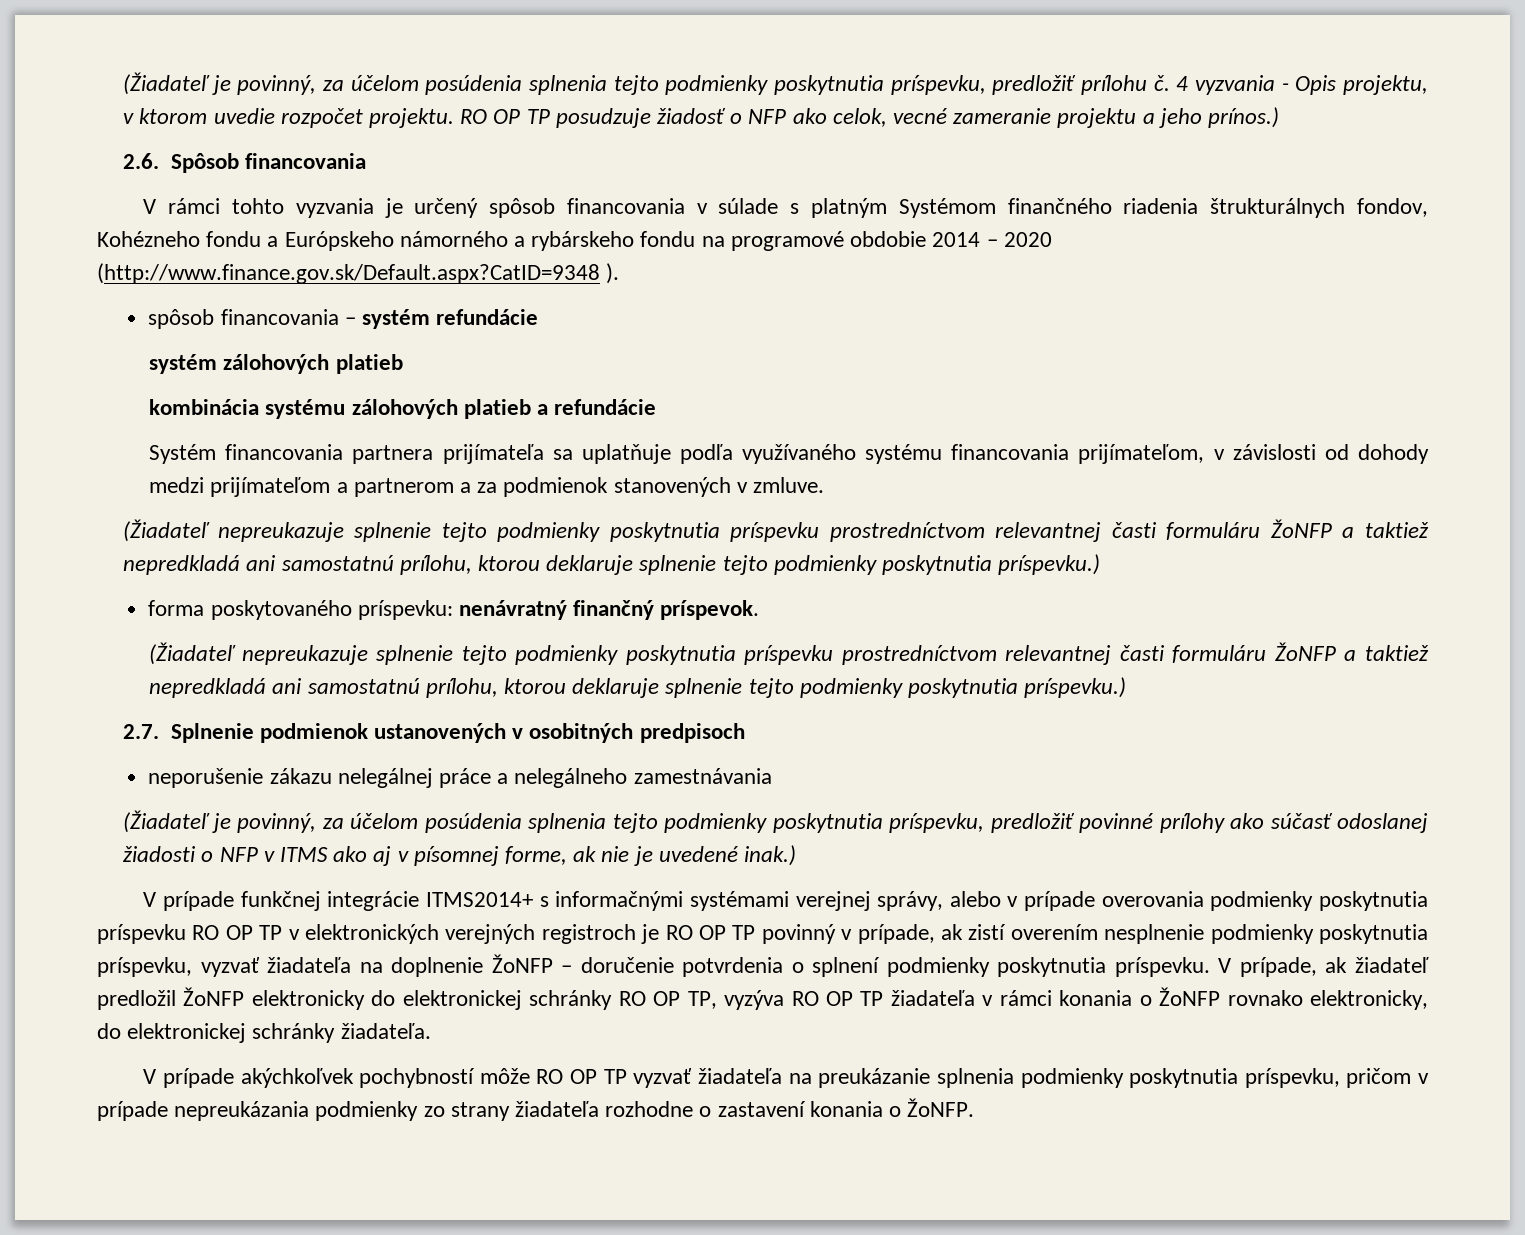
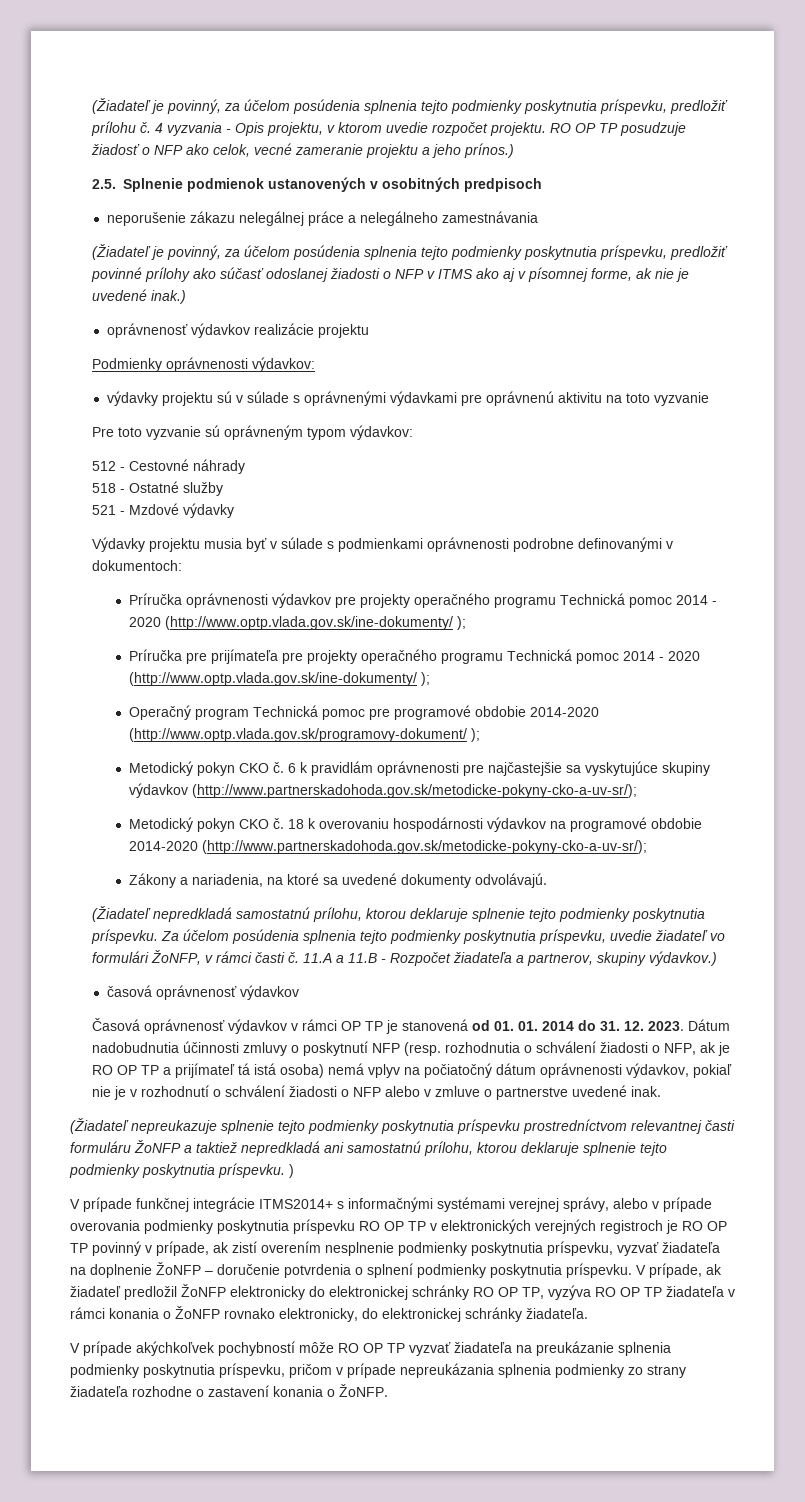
- 2.6. Spôsob financovania
- V rámci tohto vyzvania je určený spôsob financovania v súlade s platným Systémom finančného riadenia štrukturálnych fondov, Kohézneho fondu a Európskeho námorného a rybárskeho fondu na programové obdobie 2014 – 2020 (http://www.finance.gov.sk/Default.aspx?CatID=9348 ).
- spôsob financovania – systém refundácie
- systém zálohových platieb
- kombinácia systému zálohových platieb a refundácie
- Systém financovania partnera prijímateľa sa uplatňuje podľa využívaného systému financovania prijímateľom, v závislosti od dohody medzi prijímateľom a partnerom a za podmienok stanovených v zmluve.
- (Žiadateľ nepreukazuje splnenie tejto podmienky poskytnutia príspevku prostredníctvom relevantnej časti formuláru ŽoNFP a taktiež nepredkladá ani samostatnú prílohu, ktorou deklaruje splnenie tejto podmienky poskytnutia príspevku.)
- forma poskytovaného príspevku: nenávratný finančný príspevok.
- (Žiadateľ nepreukazuje splnenie tejto podmienky poskytnutia príspevku prostredníctvom relevantnej časti formuláru ŽoNFP a taktiež nepredkladá ani samostatnú prílohu, ktorou deklaruje splnenie tejto podmienky poskytnutia príspevku.)
- 2.7. Splnenie podmienok ustanovených v osobitných predpisoch
+ 2.5. Splnenie podmienok ustanovených v osobitných predpisoch
+ oprávnenosť výdavkov realizácie projektu
+ Podmienky oprávnenosti výdavkov:
+ výdavky projektu sú v súlade s oprávnenými výdavkami pre oprávnenú aktivitu na toto vyzvanie
+ Pre toto vyzvanie sú oprávneným typom výdavkov:
+ 512 - Cestovné náhrady
+ 518 - Ostatné služby
+ 521 - Mzdové výdavky
+ Výdavky projektu musia byť v súlade s podmienkami oprávnenosti podrobne definovanými v dokumentoch:
+ Príručka oprávnenosti výdavkov pre projekty operačného programu Technická pomoc 2014 - 2020 (http://www.optp.vlada.gov.sk/ine-dokumenty/ );
+ Príručka pre prijímateľa pre projekty operačného programu Technická pomoc 2014 - 2020 (http://www.optp.vlada.gov.sk/ine-dokumenty/ );
+ Operačný program Technická pomoc pre programové obdobie 2014-2020 (http://www.optp.vlada.gov.sk/programovy-dokument/ );
+ Metodický pokyn CKO č. 6 k pravidlám oprávnenosti pre najčastejšie sa vyskytujúce skupiny výdavkov (http://www.partnerskadohoda.gov.sk/metodicke-pokyny-cko-a-uv-sr/);
+ Metodický pokyn CKO č. 18 k overovaniu hospodárnosti výdavkov na programové obdobie 2014-2020 (http://www.partnerskadohoda.gov.sk/metodicke-pokyny-cko-a-uv-sr/);
+ Zákony a nariadenia, na ktoré sa uvedené dokumenty odvolávajú.
+ (Žiadateľ nepredkladá samostatnú prílohu, ktorou deklaruje splnenie tejto podmienky poskytnutia príspevku. Za účelom posúdenia splnenia tejto podmienky poskytnutia príspevku, uvedie žiadateľ vo formulári ŽoNFP, v rámci časti č. 11.A a 11.B - Rozpočet žiadateľa a partnerov, skupiny výdavkov.)
+ časová oprávnenosť výdavkov
+ Časová oprávnenosť výdavkov v rámci OP TP je stanovená od 01. 01. 2014 do 31. 12. 2023. Dátum nadobudnutia účinnosti zmluvy o poskytnutí NFP (resp. rozhodnutia o schválení žiadosti o NFP, ak je RO OP TP a prijímateľ tá istá osoba) nemá vplyv na počiatočný dátum oprávnenosti výdavkov, pokiaľ nie je v rozhodnutí o schválení žiadosti o NFP alebo v zmluve o partnerstve uvedené inak.
+ (Žiadateľ nepreukazuje splnenie tejto podmienky poskytnutia príspevku prostredníctvom relevantnej časti formuláru ŽoNFP a taktiež nepredkladá ani samostatnú prílohu, ktorou deklaruje splnenie tejto podmienky poskytnutia príspevku. )
- V prípade akýchkoľvek pochybností môže RO OP TP vyzvať žiadateľa na preukázanie splnenia podmienky poskytnutia príspevku, pričom v prípade nepreukázania podmienky zo strany žiadateľa rozhodne o zastavení konania o ŽoNFP.
+ V prípade akýchkoľvek pochybností môže RO OP TP vyzvať žiadateľa na preukázanie splnenia podmienky poskytnutia príspevku, pričom v prípade nepreukázania splnenia podmienky zo strany žiadateľa rozhodne o zastavení konania o ŽoNFP.

